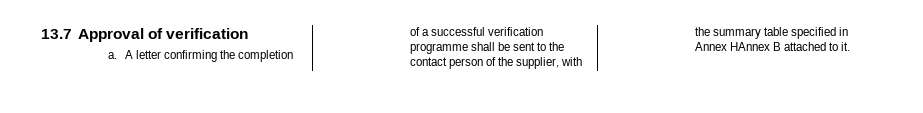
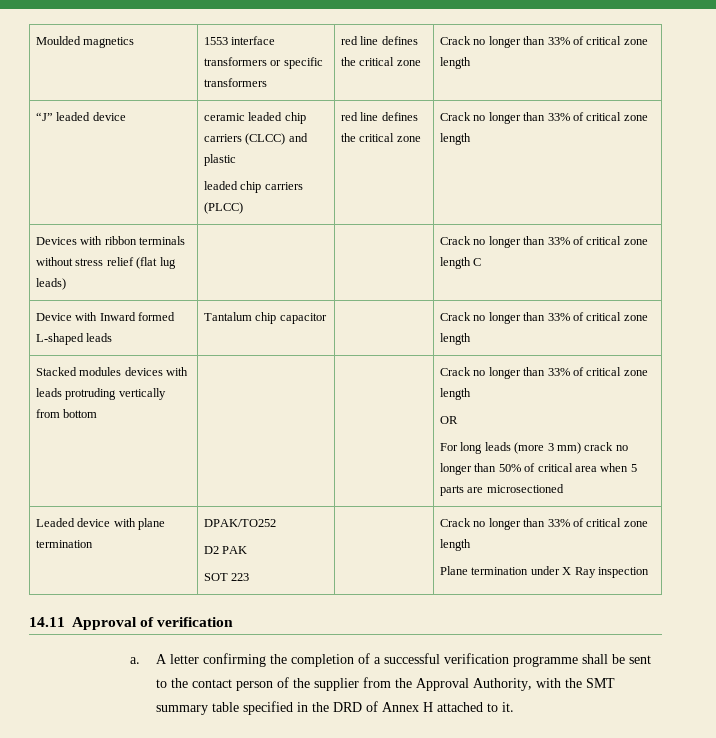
- 13.7 Approval of verification
+ Moulded magnetics | 1553 interface transformers or specific transformers | red line defines the critical zone | Crack no longer than 33% of critical zone length
+ “J” leaded device | ceramic leaded chip carriers (CLCC) and plastic
+ leaded chip carriers (PLCC) | red line defines the critical zone | Crack no longer than 33% of critical zone length
+ Devices with ribbon terminals without stress relief (flat lug leads) | | | Crack no longer than 33% of critical zone length C
+ Device with Inward formed L-shaped leads | Tantalum chip capacitor | | Crack no longer than 33% of critical zone length
+ Stacked modules devices with leads protruding vertically from bottom | | | Crack no longer than 33% of critical zone length
+ OR
+ For long leads (more 3 mm) crack no longer than 50% of critical area when 5 parts are microsectioned
+ Leaded device with plane termination | DPAK/TO252
+ D2 PAK
+ SOT 223 | | Crack no longer than 33% of critical zone length
+ Plane termination under X Ray inspection
+ 14.11 Approval of verification
- A letter confirming the completion of a successful verification programme shall be sent to the contact person of the supplier, with the summary table specified in Annex HAnnex B attached to it.
+ A letter confirming the completion of a successful verification programme shall be sent to the contact person of the supplier from the Approval Authority, with the SMT summary table specified in the DRD of Annex H attached to it.

